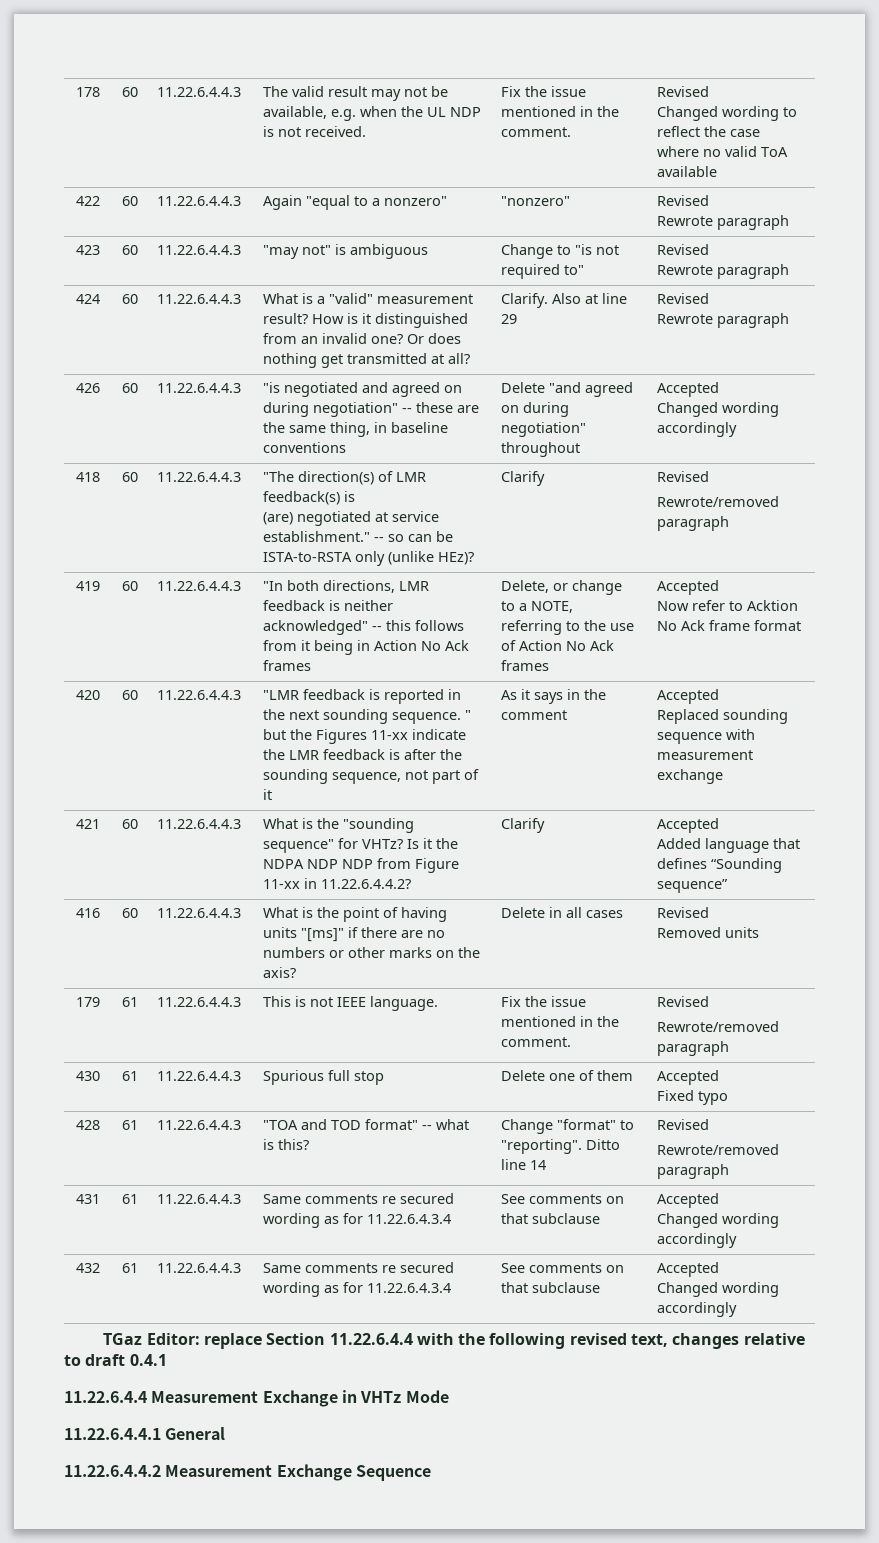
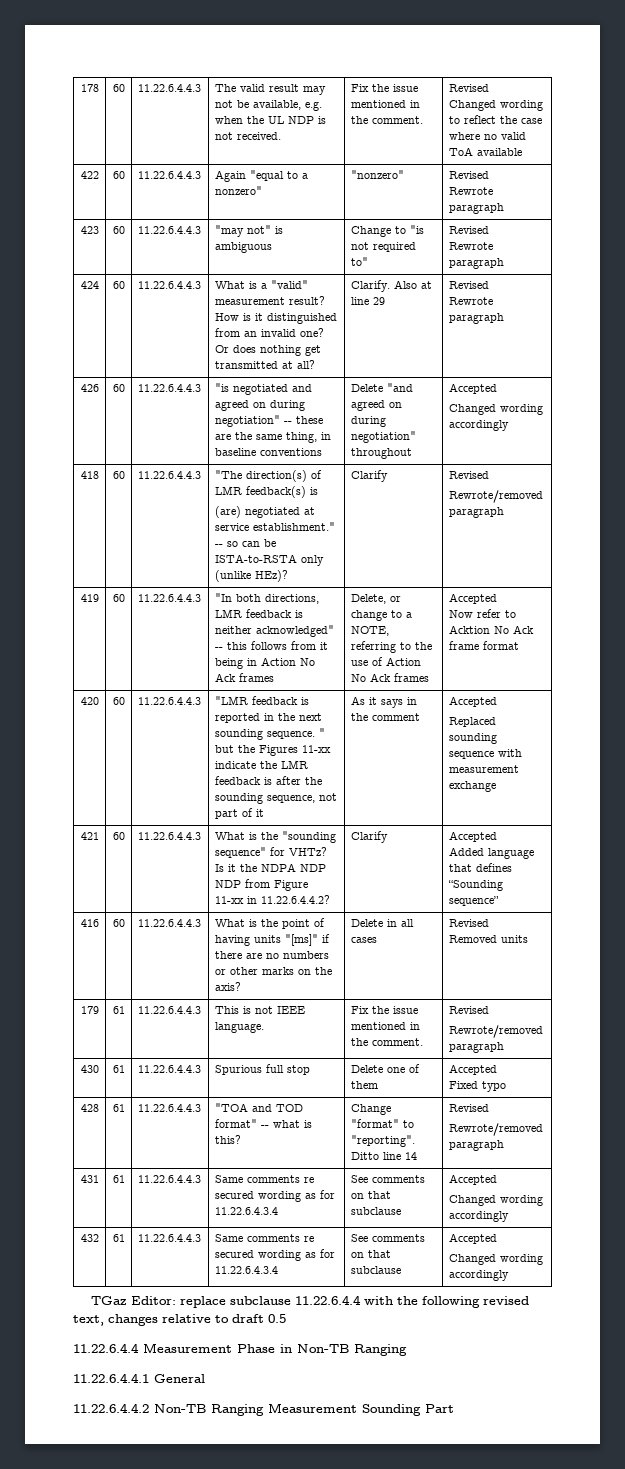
- TGaz Editor: replace Section 11.22.6.4.4 with the following revised text, changes relative to draft 0.4.1
+ TGaz Editor: replace subclause 11.22.6.4.4 with the following revised text, changes relative to draft 0.5
- 11.22.6.4.4 Measurement Exchange in VHTz Mode
+ 11.22.6.4.4 Measurement Phase in Non-TB Ranging
- 11.22.6.4.4.2 Measurement Exchange Sequence
+ 11.22.6.4.4.2 Non-TB Ranging Measurement Sounding Part

